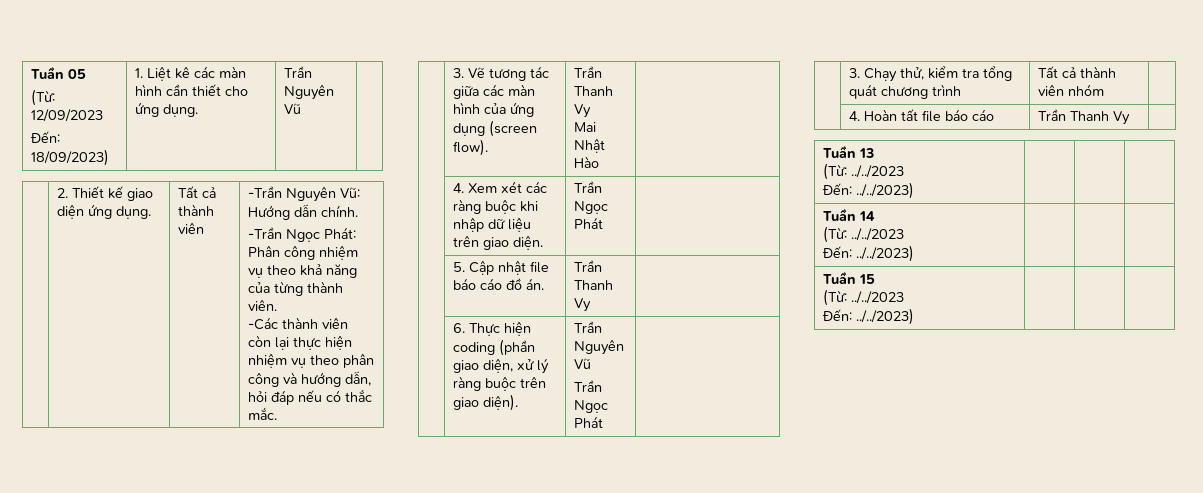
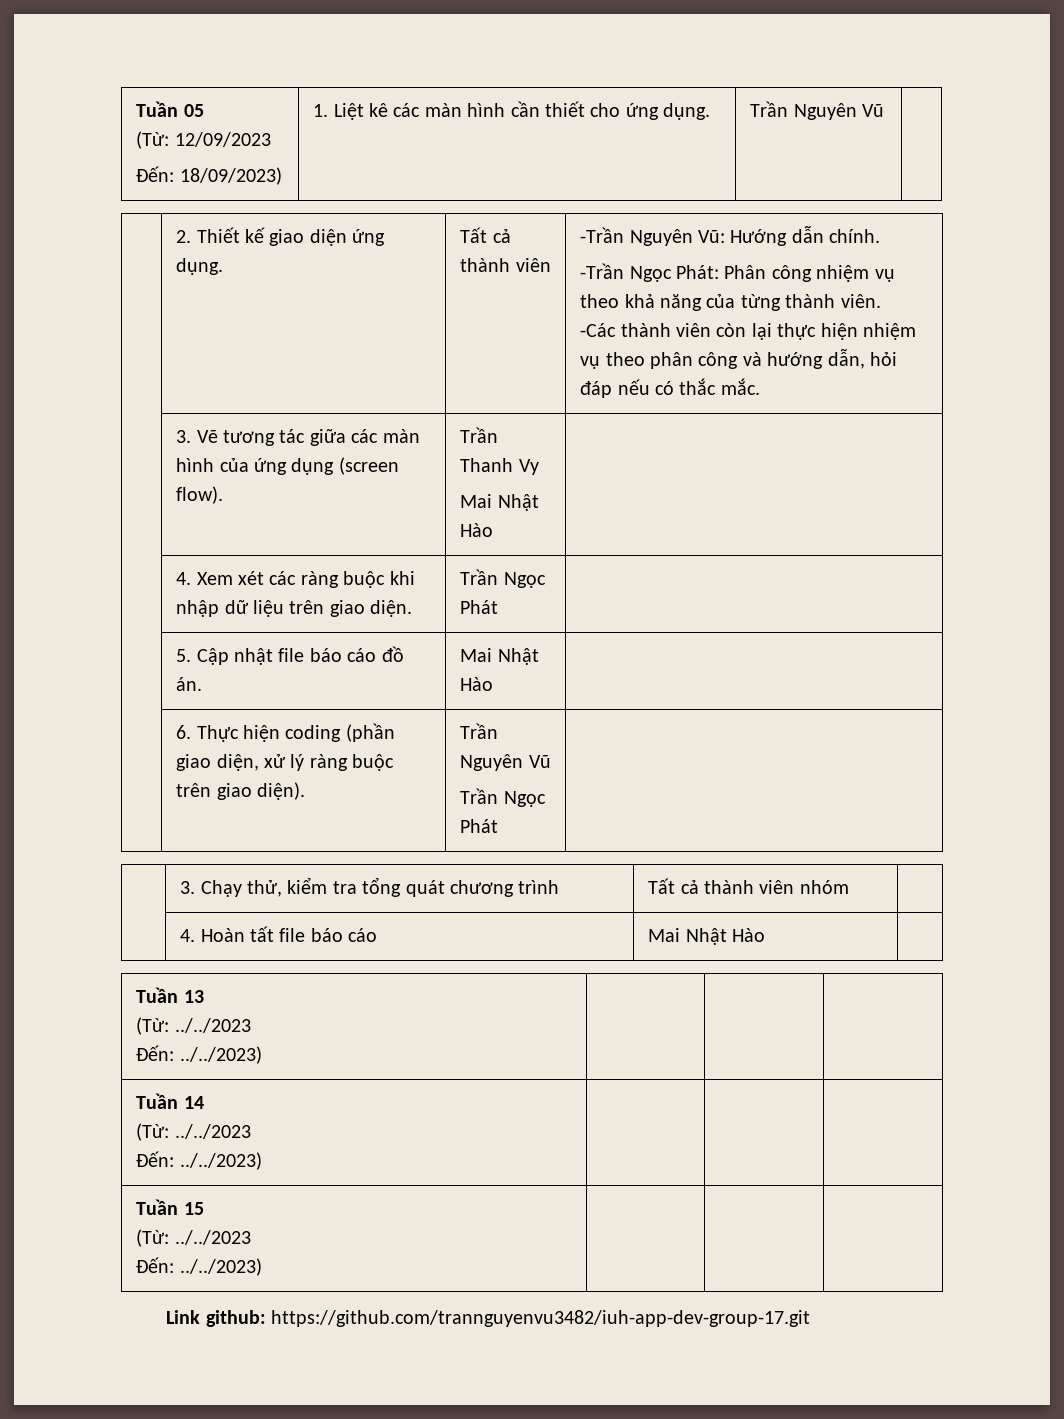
- | 5. Cập nhật file báo cáo đồ án. | Trần Thanh Vy |
+ | 5. Cập nhật file báo cáo đồ án. | Mai Nhật Hào |
- | 4. Hoàn tất file báo cáo | Trần Thanh Vy |
+ | 4. Hoàn tất file báo cáo | Mai Nhật Hào |
+ Link github: https://github.com/trannguyenvu3482/iuh-app-dev-group-17.git

